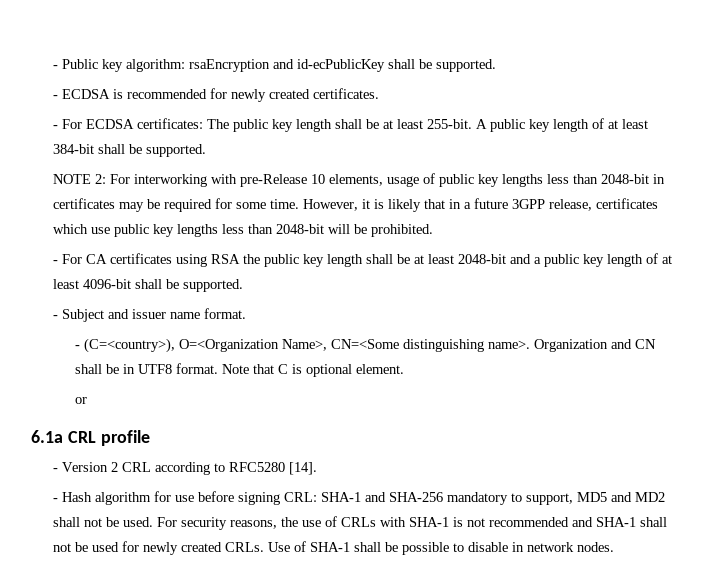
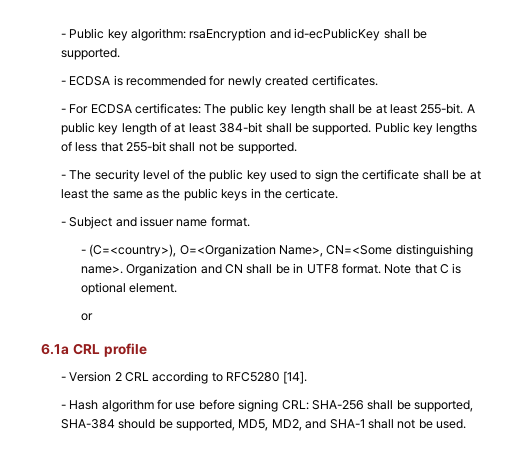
- A public key length of at least 384-bit shall be supported.
- NOTE 2: For interworking with pre-Release 10 elements, usage of public key lengths less than 2048-bit in certificates may be required for some time. However, it is likely that in a future 3GPP release, certificates which use public key lengths less than 2048-bit will be prohibited.
- - For CA certificates using RSA the public key length shall be at least 2048-bit and a public key length of at least 4096-bit shall be supported.
+ A public key length of at least 384-bit shall be supported. Public key lengths of less that 255-bit shall not be supported.
+ - The security level of the public key used to sign the certificate shall be at least the same as the public keys in the certicate.
- - Hash algorithm for use before signing CRL: SHA-1 and SHA-256 mandatory to support, MD5 and MD2 shall not be used. For security reasons, the use of CRLs with SHA-1 is not recommended and SHA-1 shall not be used for newly created CRLs. Use of SHA-1 shall be possible to disable in network nodes.
+ - Hash algorithm for use before signing CRL: SHA-256 shall be supported, SHA-384 should be supported, MD5, MD2, and SHA-1 shall not be used.

